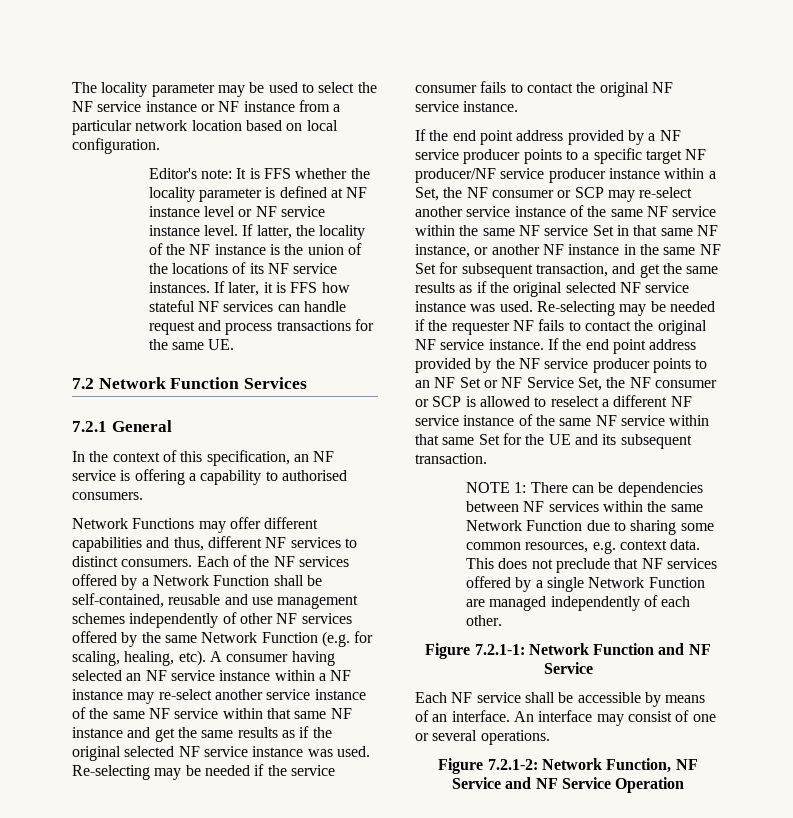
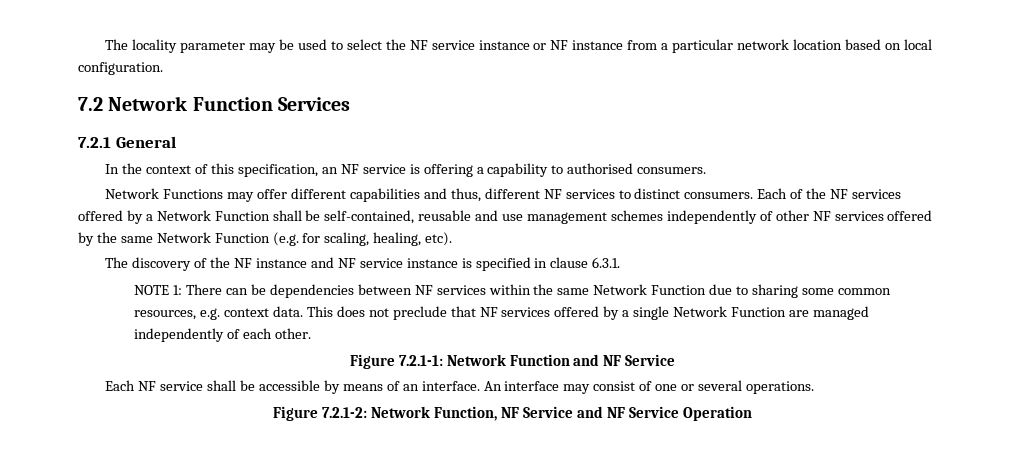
- Editor's note: It is FFS whether the locality parameter is defined at NF instance level or NF service instance level. If latter, the locality of the NF instance is the union of the locations of its NF service instances. If later, it is FFS how stateful NF services can handle request and process transactions for the same UE.
- Each of the NF services offered by a Network Function shall be self-contained, reusable and use management schemes independently of other NF services offered by the same Network Function (e.g. for scaling, healing, etc). A consumer having selected an NF service instance within a NF instance may re-select another service instance of the same NF service within that same NF instance and get the same results as if the original selected NF service instance was used. Re-selecting may be needed if the service consumer fails to contact the original NF service instance.
- If the end point address provided by a NF service producer points to a specific target NF producer/NF service producer instance within a Set, the NF consumer or SCP may re-select another service instance of the same NF service within the same NF service Set in that same NF instance, or another NF instance in the same NF Set for subsequent transaction, and get the same results as if the original selected NF service instance was used. Re-selecting may be needed if the requester NF fails to contact the original NF service instance. If the end point address provided by the NF service producer points to an NF Set or NF Service Set, the NF consumer or SCP is allowed to reselect a different NF service instance of the same NF service within that same Set for the UE and its subsequent transaction.
+ Each of the NF services offered by a Network Function shall be self-contained, reusable and use management schemes independently of other NF services offered by the same Network Function (e.g. for scaling, healing, etc).
+ The discovery of the NF instance and NF service instance is specified in clause 6.3.1.

